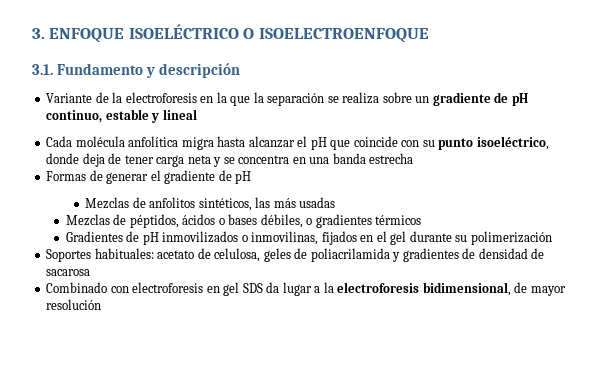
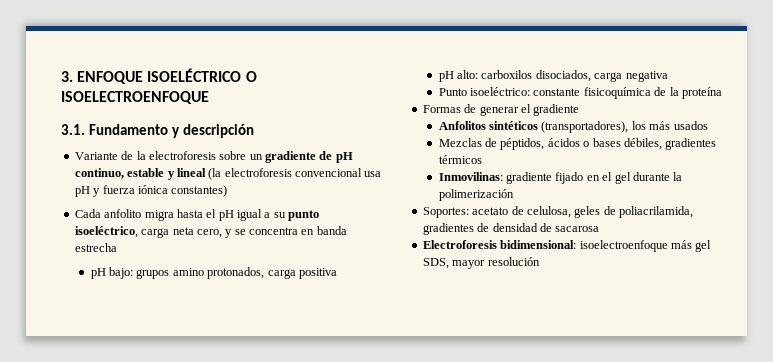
- Variante de la electroforesis en la que la separación se realiza sobre un gradiente de pH continuo, estable y lineal
+ Variante de la electroforesis sobre un gradiente de pH continuo, estable y lineal (la electroforesis convencional usa pH y fuerza iónica constantes)
- Cada molécula anfolítica migra hasta alcanzar el pH que coincide con su punto isoeléctrico, donde deja de tener carga neta y se concentra en una banda estrecha
+ Cada anfolito migra hasta el pH igual a su punto isoeléctrico, carga neta cero, y se concentra en banda estrecha
+ pH bajo: grupos amino protonados, carga positiva
+ pH alto: carboxilos disociados, carga negativa
+ Punto isoeléctrico: constante fisicoquímica de la proteína
- Formas de generar el gradiente de pH
- Mezclas de anfolitos sintéticos, las más usadas
+ Formas de generar el gradiente
+ Anfolitos sintéticos (transportadores), los más usados
- Mezclas de péptidos, ácidos o bases débiles, o gradientes térmicos
+ Mezclas de péptidos, ácidos o bases débiles, gradientes térmicos
- Gradientes de pH inmovilizados o inmovilinas, fijados en el gel durante su polimerización
+ Inmovilinas: gradiente fijado en el gel durante la polimerización
- Soportes habituales: acetato de celulosa, geles de poliacrilamida y gradientes de densidad de sacarosa
+ Soportes: acetato de celulosa, geles de poliacrilamida, gradientes de densidad de sacarosa
- Combinado con electroforesis en gel SDS da lugar a la electroforesis bidimensional, de mayor resolución
+ Electroforesis bidimensional: isoelectroenfoque más gel SDS, mayor resolución

